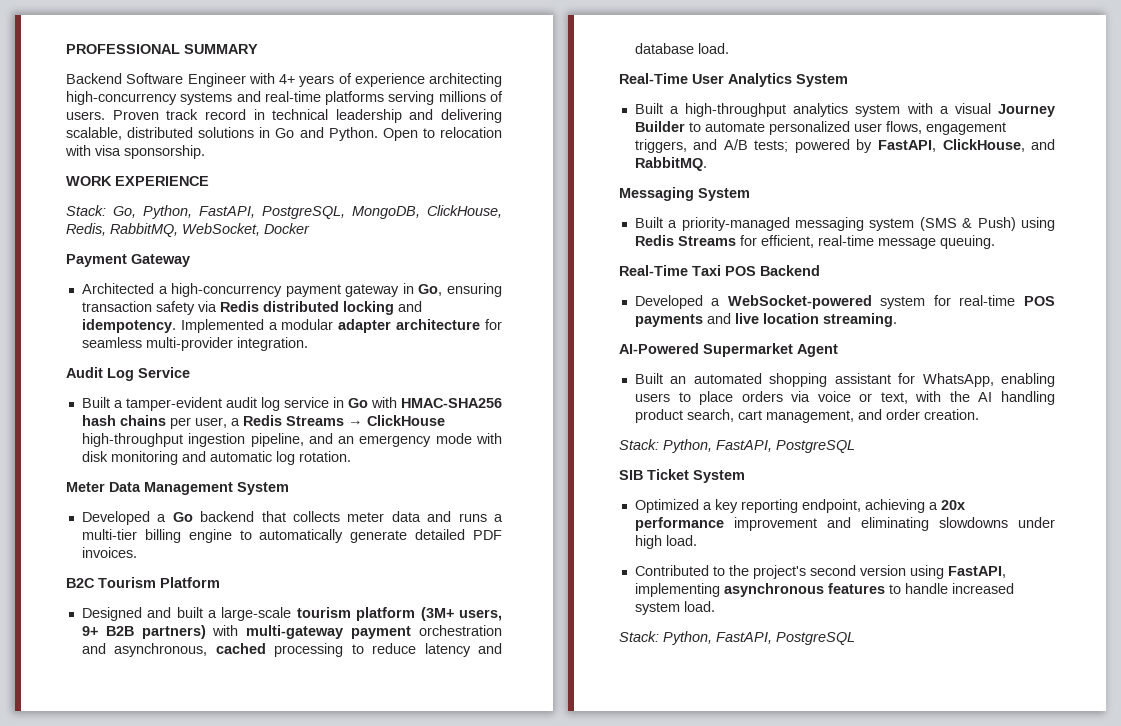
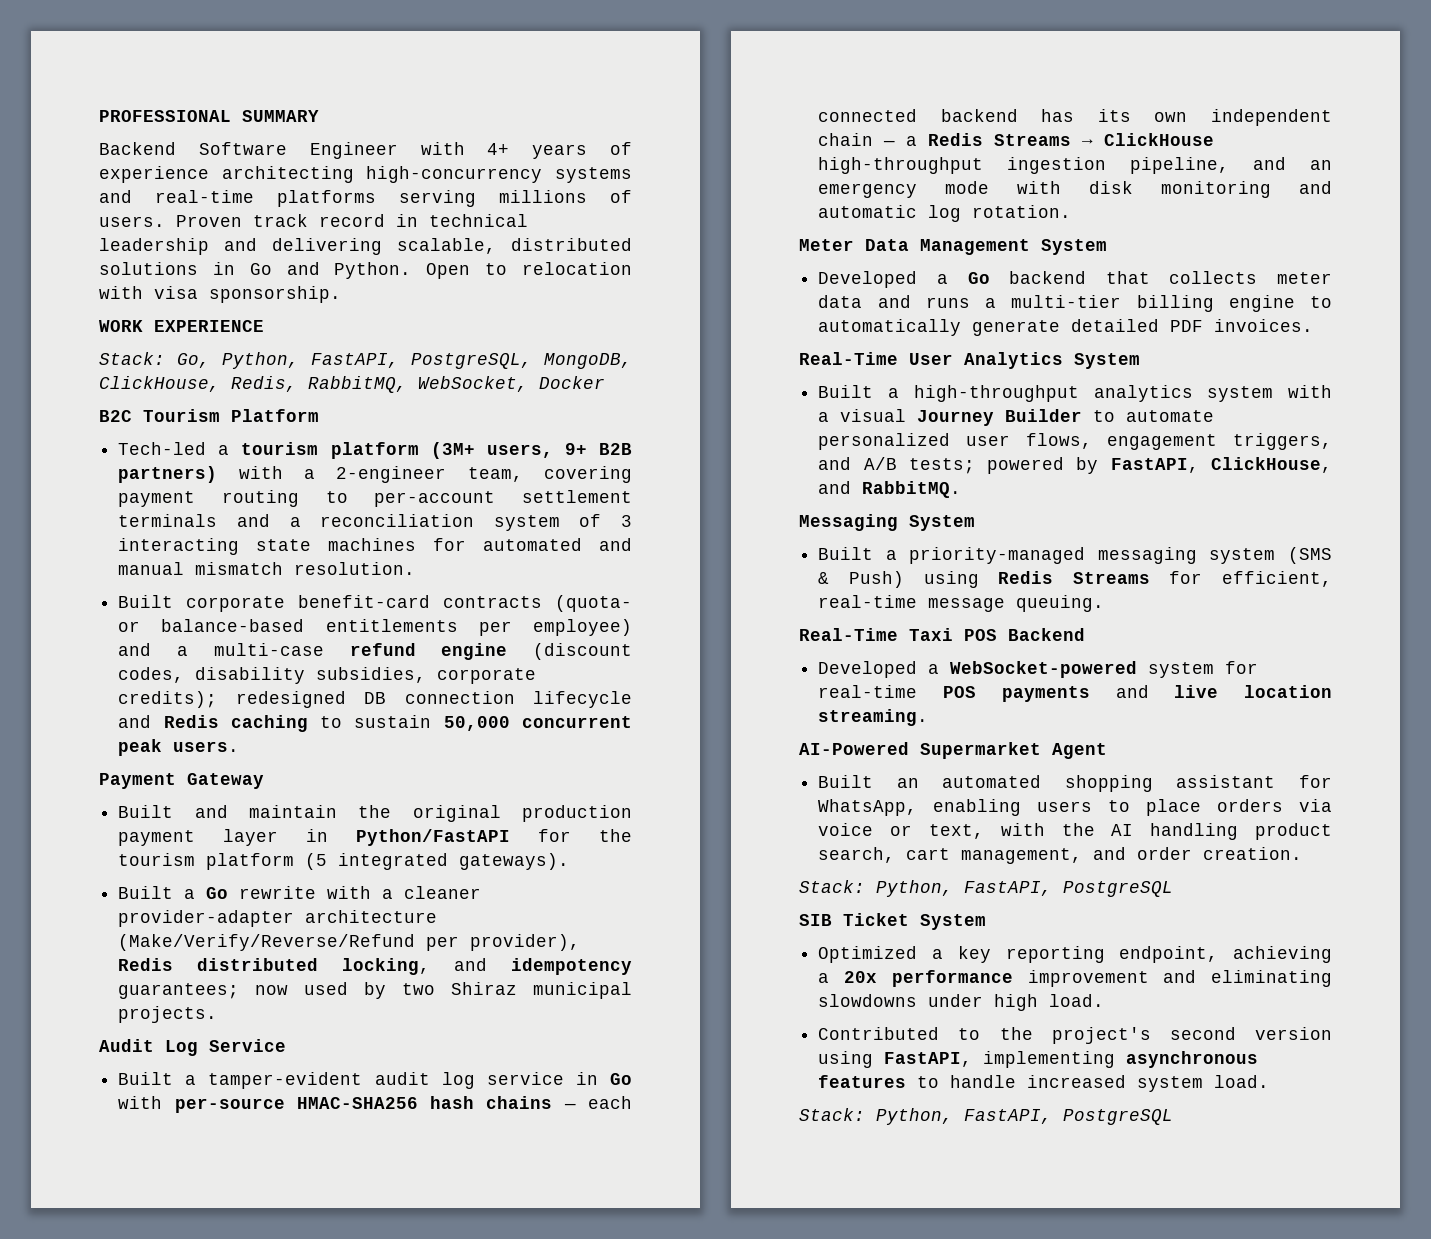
+ B2C Tourism Platform
+ Tech-led a tourism platform (3M+ users, 9+ B2B partners) with a 2-engineer team, covering payment routing to per-account settlement terminals and a reconciliation system of 3 interacting state machines for automated and manual mismatch resolution.
+ Built corporate benefit-card contracts (quota- or balance-based entitlements per employee) and a multi-case refund engine (discount codes, disability subsidies, corporate credits); redesigned DB connection lifecycle and Redis caching to sustain 50,000 concurrent peak users.
  Payment Gateway
- Architected a high-concurrency payment gateway in Go, ensuring transaction safety via Redis distributed locking and idempotency. Implemented a modular adapter architecture for seamless multi-provider integration.
+ Built and maintain the original production payment layer in Python/FastAPI for the tourism platform (5 integrated gateways).
+ Built a Go rewrite with a cleaner provider-adapter architecture (Make/Verify/Reverse/Refund per provider), Redis distributed locking, and idempotency guarantees; now used by two Shiraz municipal projects.
- Built a tamper-evident audit log service in Go with HMAC-SHA256 hash chains per user, a Redis Streams → ClickHouse high-throughput ingestion pipeline, and an emergency mode with disk monitoring and automatic log rotation.
+ Built a tamper-evident audit log service in Go with per-source HMAC-SHA256 hash chains — each connected backend has its own independent chain — a Redis Streams → ClickHouse high-throughput ingestion pipeline, and an emergency mode with disk monitoring and automatic log rotation.
- B2C Tourism Platform
- Designed and built a large-scale tourism platform (3M+ users, 9+ B2B partners) with multi-gateway payment orchestration and asynchronous, cached processing to reduce latency and database load.

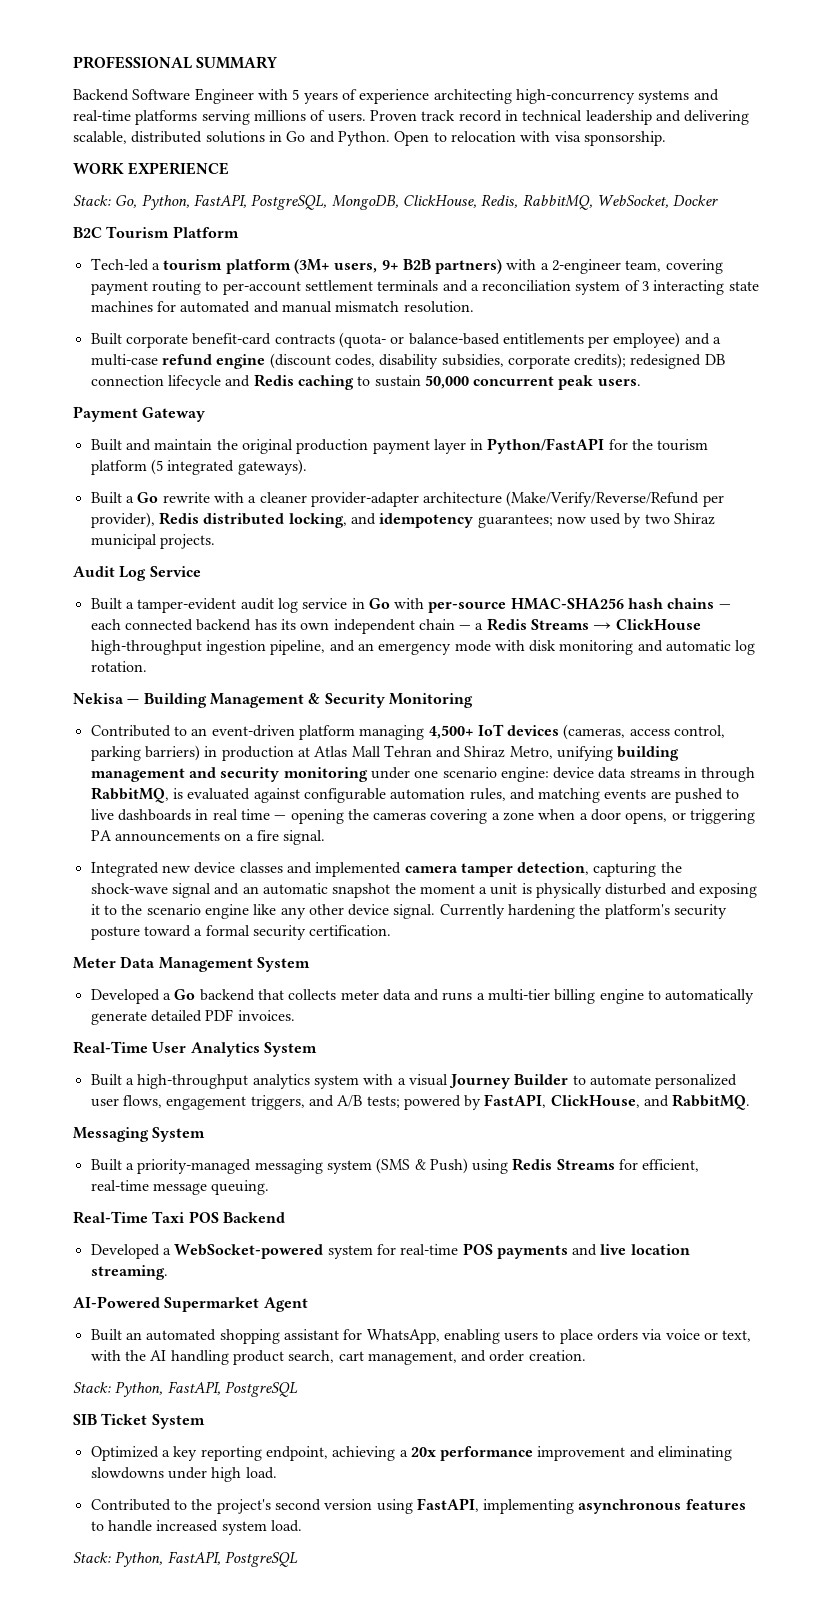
- Backend Software Engineer with 4+ years of experience architecting high-concurrency systems and real-time platforms serving millions of users.
+ Backend Software Engineer with 5 years of experience architecting high-concurrency systems and real-time platforms serving millions of users.
+ Nekisa — Building Management & Security Monitoring
+ Contributed to an event-driven platform managing 4,500+ IoT devices (cameras, access control, parking barriers) in production at Atlas Mall Tehran and Shiraz Metro, unifying building management and security monitoring under one scenario engine: device data streams in through RabbitMQ, is evaluated against configurable automation rules, and matching events are pushed to live dashboards in real time — opening the cameras covering a zone when a door opens, or triggering PA announcements on a fire signal.
+ Integrated new device classes and implemented camera tamper detection, capturing the shock-wave signal and an automatic snapshot the moment a unit is physically disturbed and exposing it to the scenario engine like any other device signal. Currently hardening the platform's security posture toward a formal security certification.

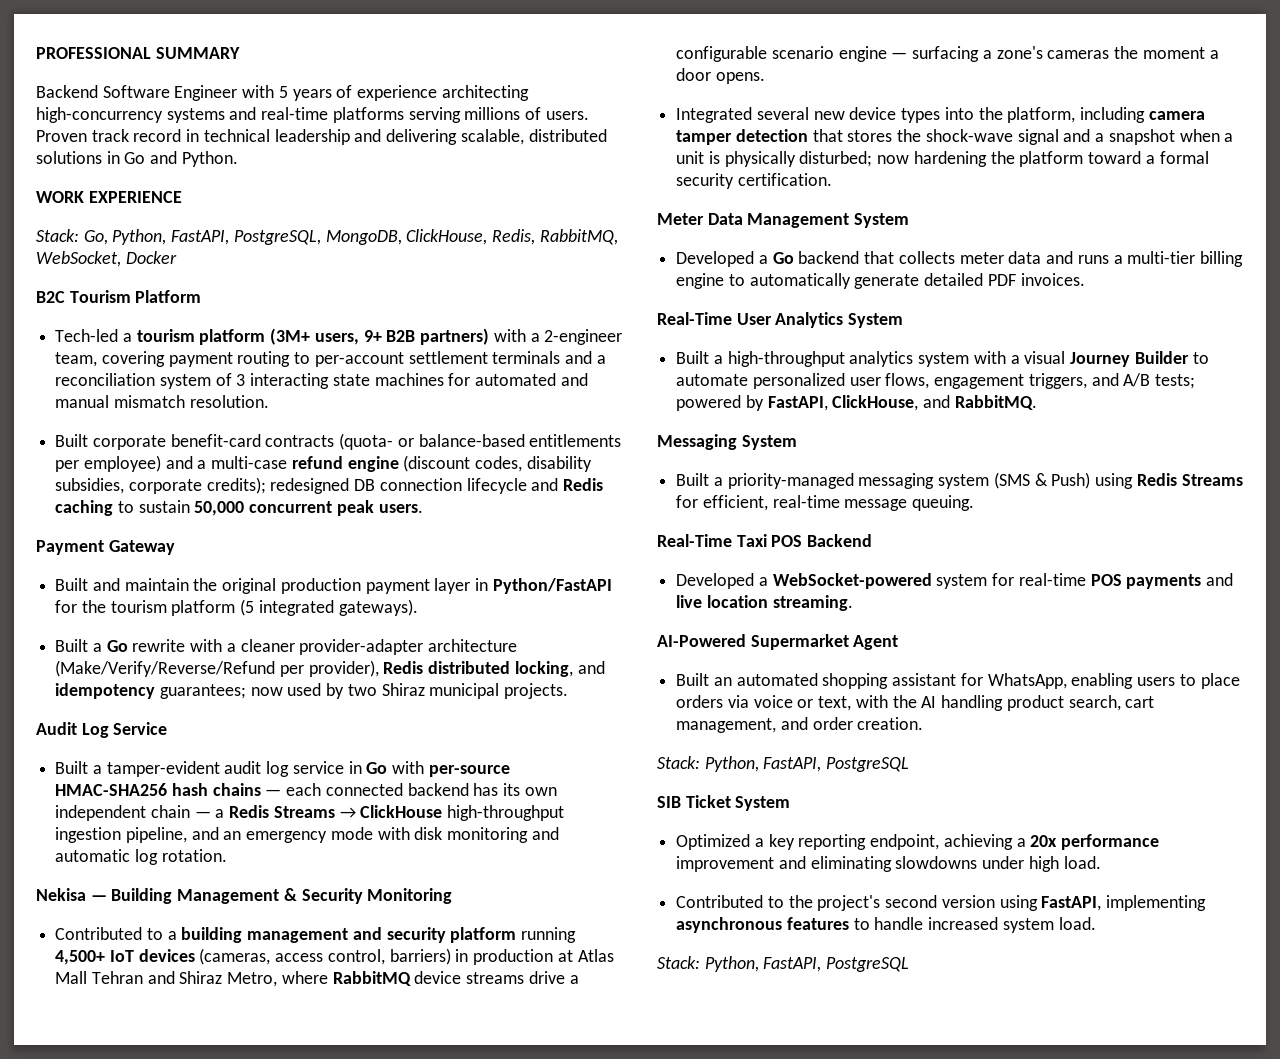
- Open to relocation with visa sponsorship.
- Contributed to an event-driven platform managing 4,500+ IoT devices (cameras, access control, parking barriers) in production at Atlas Mall Tehran and Shiraz Metro, unifying building management and security monitoring under one scenario engine: device data streams in through RabbitMQ, is evaluated against configurable automation rules, and matching events are pushed to live dashboards in real time — opening the cameras covering a zone when a door opens, or triggering PA announcements on a fire signal.
+ Contributed to a building management and security platform running 4,500+ IoT devices (cameras, access control, barriers) in production at Atlas Mall Tehran and Shiraz Metro, where RabbitMQ device streams drive a configurable scenario engine — surfacing a zone's cameras the moment a door opens.
- Integrated new device classes and implemented camera tamper detection, capturing the shock-wave signal and an automatic snapshot the moment a unit is physically disturbed and exposing it to the scenario engine like any other device signal. Currently hardening the platform's security posture toward a formal security certification.
+ Integrated several new device types into the platform, including camera tamper detection that stores the shock-wave signal and a snapshot when a unit is physically disturbed; now hardening the platform toward a formal security certification.

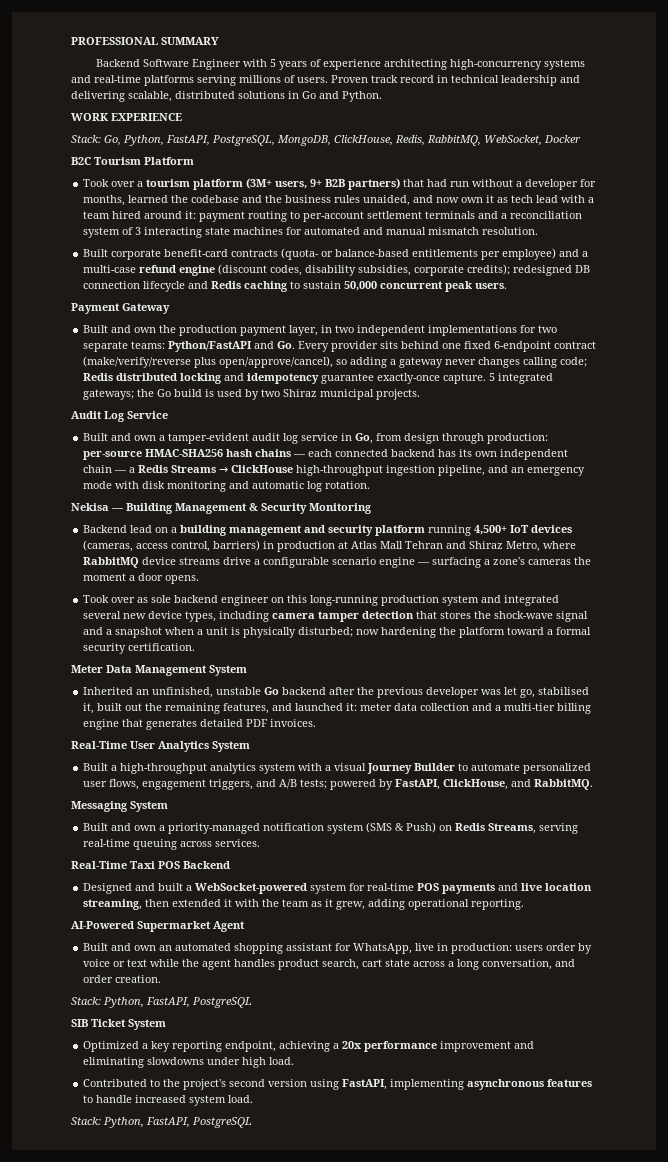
- Tech-led a tourism platform (3M+ users, 9+ B2B partners) with a 2-engineer team, covering payment routing to per-account settlement terminals and a reconciliation system of 3 interacting state machines for automated and manual mismatch resolution.
+ Took over a tourism platform (3M+ users, 9+ B2B partners) that had run without a developer for months, learned the codebase and the business rules unaided, and now own it as tech lead with a team hired around it: payment routing to per-account settlement terminals and a reconciliation system of 3 interacting state machines for automated and manual mismatch resolution.
- Built and maintain the original production payment layer in Python/FastAPI for the tourism platform (5 integrated gateways).
- Built a Go rewrite with a cleaner provider-adapter architecture (Make/Verify/Reverse/Refund per provider), Redis distributed locking, and idempotency guarantees; now used by two Shiraz municipal projects.
+ Built and own the production payment layer, in two independent implementations for two separate teams: Python/FastAPI and Go. Every provider sits behind one fixed 6-endpoint contract (make/verify/reverse plus open/approve/cancel), so adding a gateway never changes calling code; Redis distributed locking and idempotency guarantee exactly-once capture. 5 integrated gateways; the Go build is used by two Shiraz municipal projects.
- Built a tamper-evident audit log service in Go with per-source HMAC-SHA256 hash chains — each connected backend has its own independent chain — a Redis Streams → ClickHouse high-throughput ingestion pipeline, and an emergency mode with disk monitoring and automatic log rotation.
+ Built and own a tamper-evident audit log service in Go, from design through production: per-source HMAC-SHA256 hash chains — each connected backend has its own independent chain — a Redis Streams → ClickHouse high-throughput ingestion pipeline, and an emergency mode with disk monitoring and automatic log rotation.
- Contributed to a building management and security platform running 4,500+ IoT devices (cameras, access control, barriers) in production at Atlas Mall Tehran and Shiraz Metro, where RabbitMQ device streams drive a configurable scenario engine — surfacing a zone's cameras the moment a door opens.
+ Backend lead on a building management and security platform running 4,500+ IoT devices (cameras, access control, barriers) in production at Atlas Mall Tehran and Shiraz Metro, where RabbitMQ device streams drive a configurable scenario engine — surfacing a zone's cameras the moment a door opens.
- Integrated several new device types into the platform, including camera tamper detection that stores the shock-wave signal and a snapshot when a unit is physically disturbed; now hardening the platform toward a formal security certification.
+ Took over as sole backend engineer on this long-running production system and integrated several new device types, including camera tamper detection that stores the shock-wave signal and a snapshot when a unit is physically disturbed; now hardening the platform toward a formal security certification.
- Developed a Go backend that collects meter data and runs a multi-tier billing engine to automatically generate detailed PDF invoices.
+ Inherited an unfinished, unstable Go backend after the previous developer was let go, stabilised it, built out the remaining features, and launched it: meter data collection and a multi-tier billing engine that generates detailed PDF invoices.
- Built a priority-managed messaging system (SMS & Push) using Redis Streams for efficient, real-time message queuing.
+ Built and own a priority-managed notification system (SMS & Push) on Redis Streams, serving real-time queuing across services.
- Developed a WebSocket-powered system for real-time POS payments and live location streaming.
+ Designed and built a WebSocket-powered system for real-time POS payments and live location streaming, then extended it with the team as it grew, adding operational reporting.
- Built an automated shopping assistant for WhatsApp, enabling users to place orders via voice or text, with the AI handling product search, cart management, and order creation.
+ Built and own an automated shopping assistant for WhatsApp, live in production: users order by voice or text while the agent handles product search, cart state across a long conversation, and order creation.

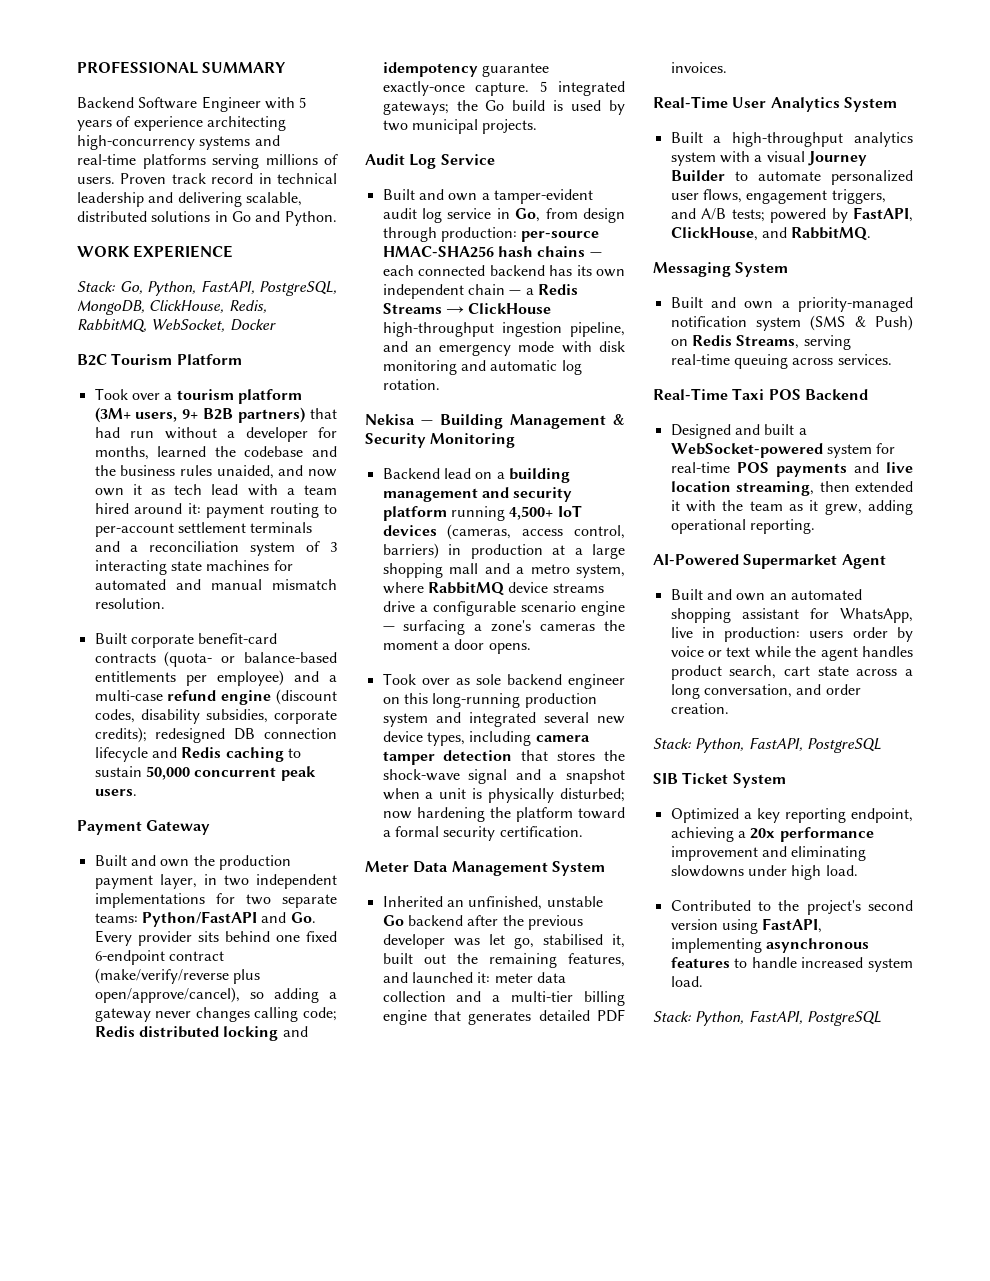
- 5 integrated gateways; the Go build is used by two Shiraz municipal projects.
+ 5 integrated gateways; the Go build is used by two municipal projects.
- Backend lead on a building management and security platform running 4,500+ IoT devices (cameras, access control, barriers) in production at Atlas Mall Tehran and Shiraz Metro, where RabbitMQ device streams drive a configurable scenario engine — surfacing a zone's cameras the moment a door opens.
+ Backend lead on a building management and security platform running 4,500+ IoT devices (cameras, access control, barriers) in production at a large shopping mall and a metro system, where RabbitMQ device streams drive a configurable scenario engine — surfacing a zone's cameras the moment a door opens.

